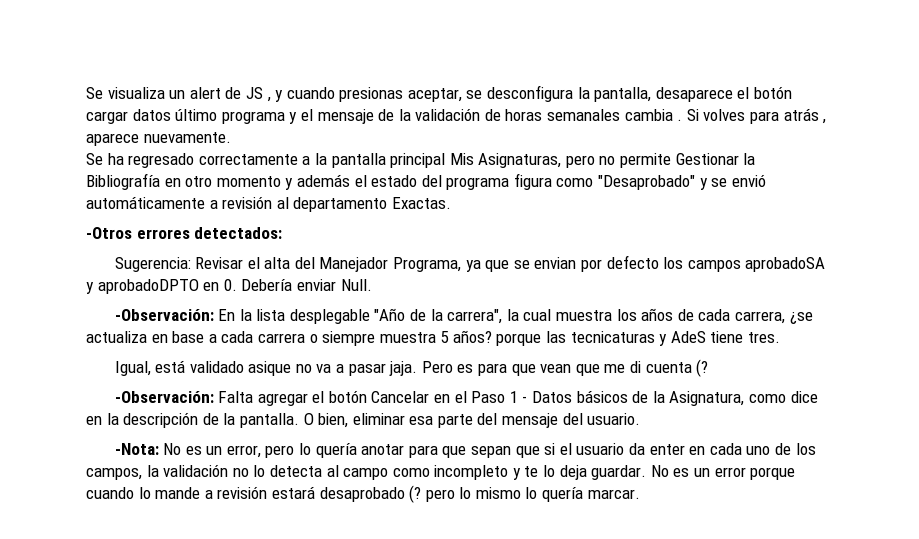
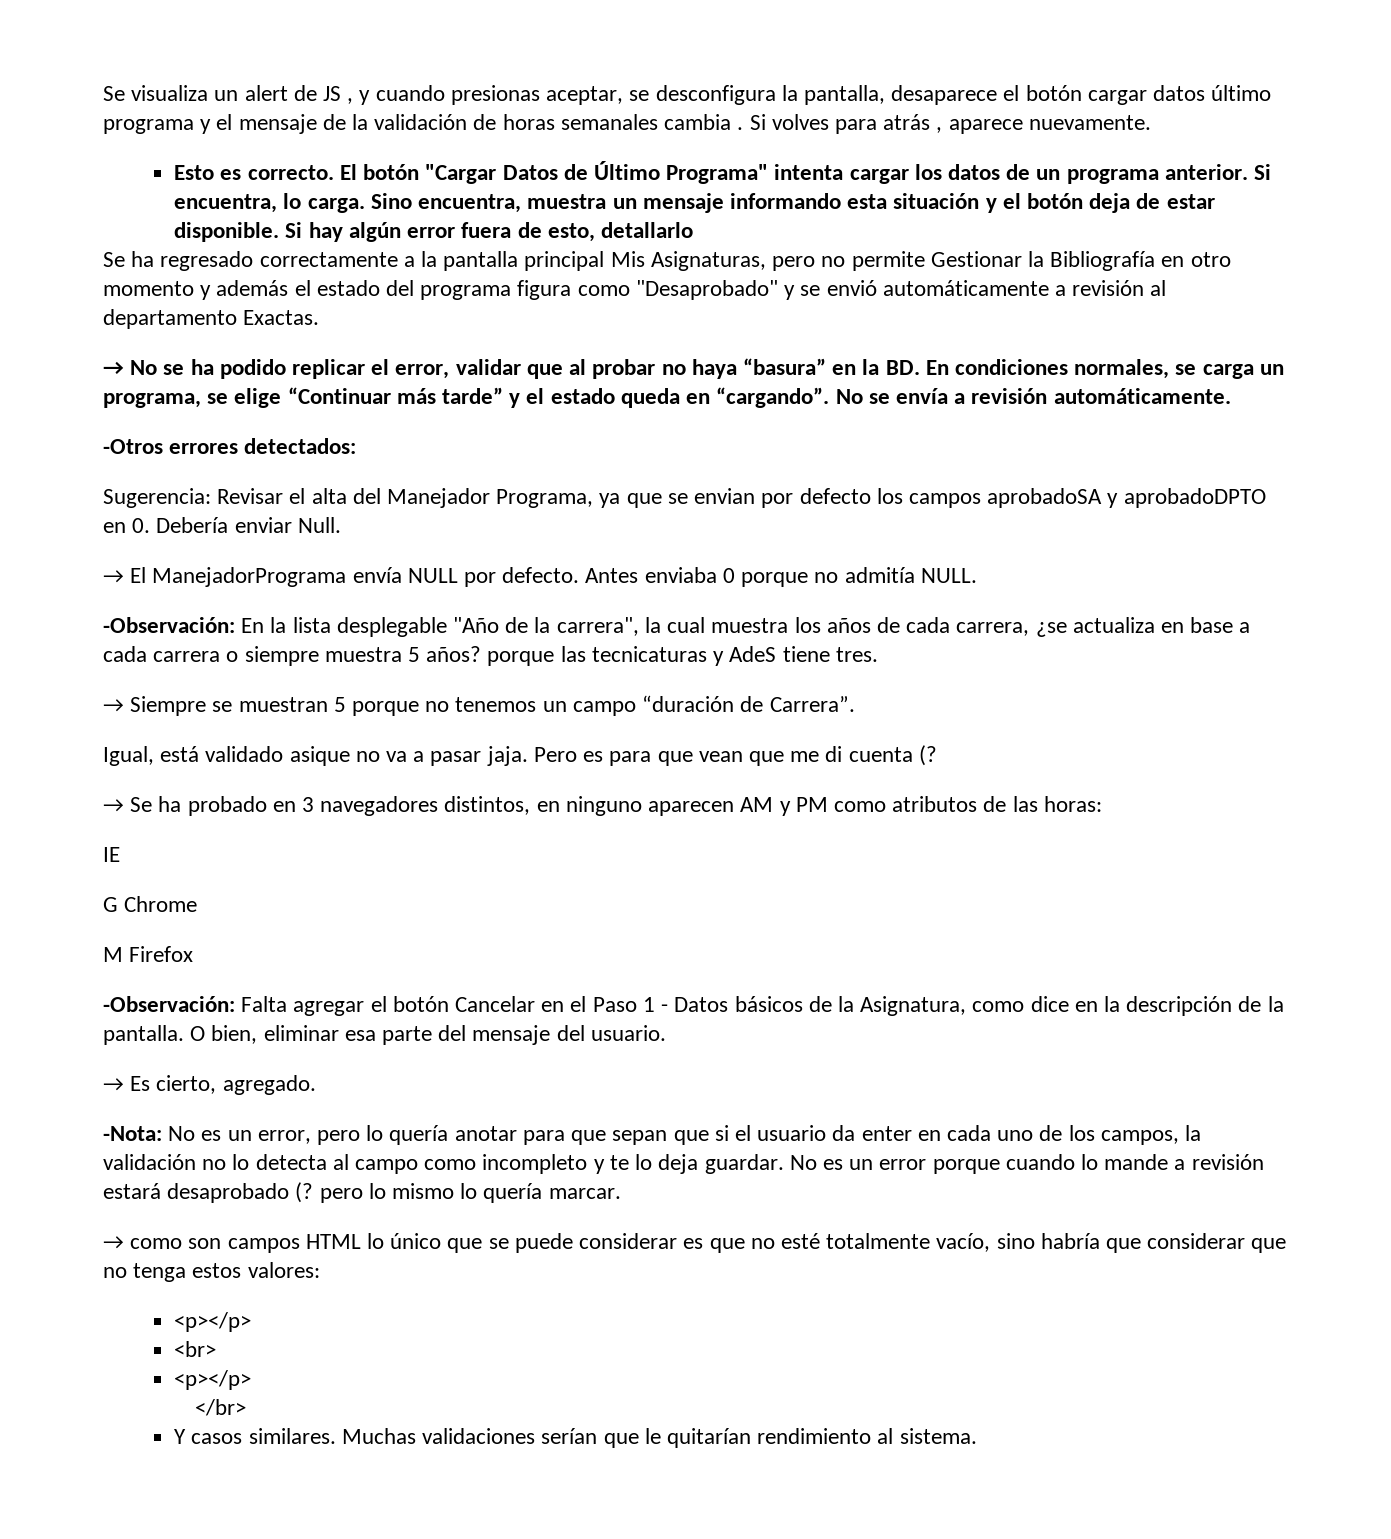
+ Esto es correcto. El botón "Cargar Datos de Último Programa" intenta cargar los datos de un programa anterior. Si encuentra, lo carga. Sino encuentra, muestra un mensaje informando esta situación y el botón deja de estar disponible. Si hay algún error fuera de esto, detallarlo
+ → No se ha podido replicar el error, validar que al probar no haya “basura” en la BD. En condiciones normales, se carga un programa, se elige “Continuar más tarde” y el estado queda en “cargando”. No se envía a revisión automáticamente.
+ → El ManejadorPrograma envía NULL por defecto. Antes enviaba 0 porque no admitía NULL.
+ → Siempre se muestran 5 porque no tenemos un campo “duración de Carrera”.
+ → Se ha probado en 3 navegadores distintos, en ninguno aparecen AM y PM como atributos de las horas:
+ IE
+ G Chrome
+ M Firefox
+ → Es cierto, agregado.
+ → como son campos HTML lo único que se puede considerar es que no esté totalmente vacío, sino habría que considerar que no tenga estos valores:
+ <p></p>
+ <br>
+ <p></p>
+ </br>
+ Y casos similares. Muchas validaciones serían que le quitarían rendimiento al sistema.

